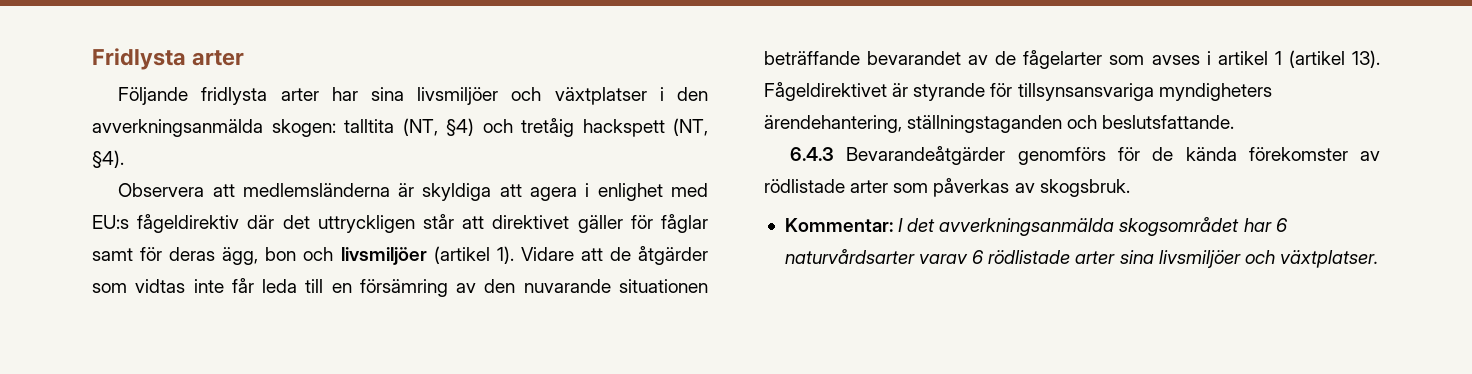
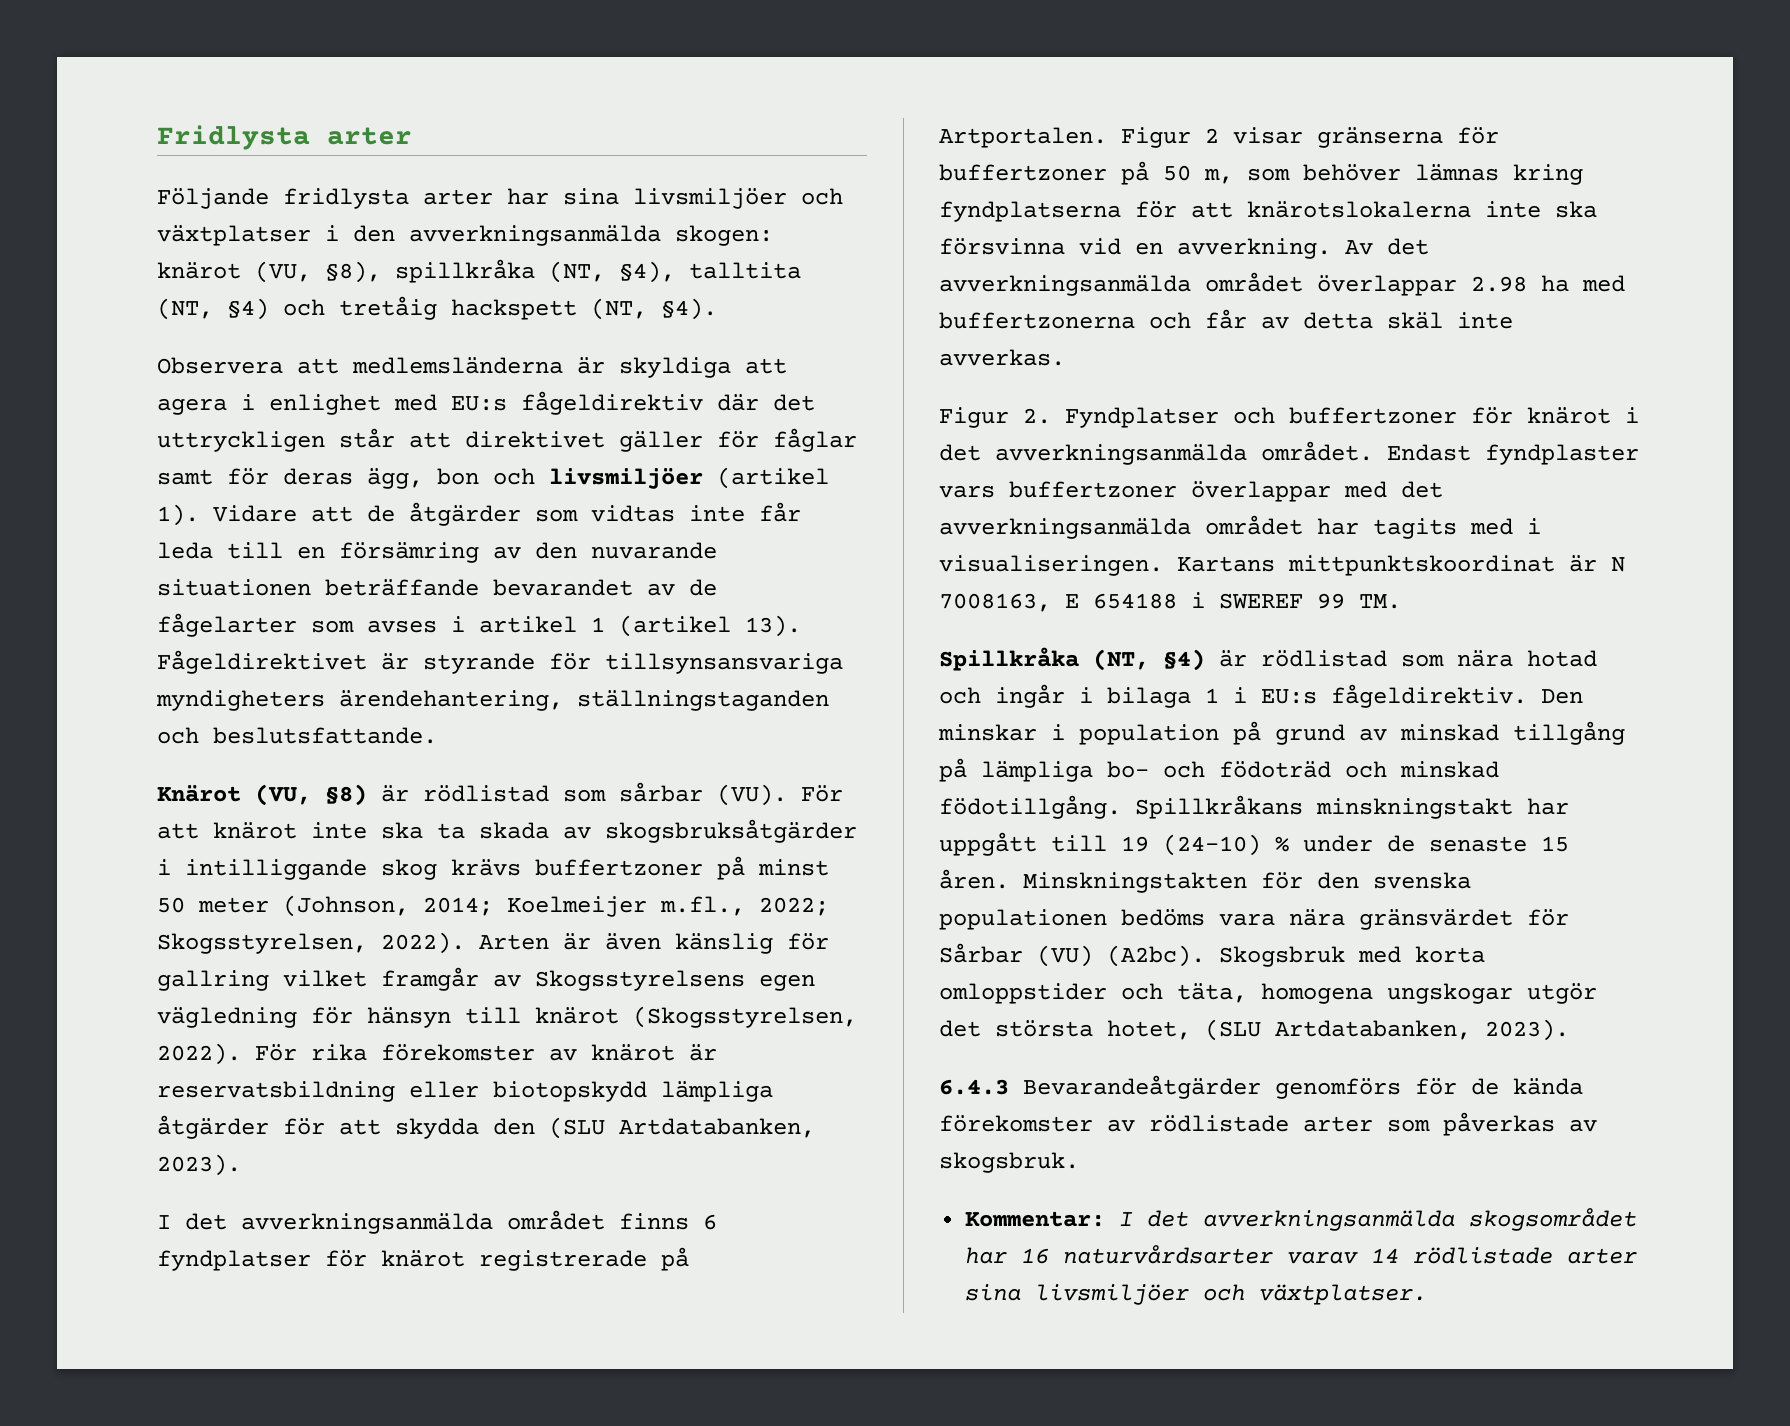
- Följande fridlysta arter har sina livsmiljöer och växtplatser i den avverkningsanmälda skogen: talltita (NT, §4) och tretåig hackspett (NT, §4).
+ Följande fridlysta arter har sina livsmiljöer och växtplatser i den avverkningsanmälda skogen: knärot (VU, §8), spillkråka (NT, §4), talltita (NT, §4) och tretåig hackspett (NT, §4).
+ Knärot (VU, §8) är rödlistad som sårbar (VU). För att knärot inte ska ta skada av skogsbruksåtgärder i intilliggande skog krävs buffertzoner på minst 50 meter (Johnson, 2014; Koelmeijer m.fl., 2022; Skogsstyrelsen, 2022). Arten är även känslig för gallring vilket framgår av Skogsstyrelsens egen vägledning för hänsyn till knärot (Skogsstyrelsen, 2022). För rika förekomster av knärot är reservatsbildning eller biotopskydd lämpliga åtgärder för att skydda den (SLU Artdatabanken, 2023).
+ I det avverkningsanmälda området finns 6 fyndplatser för knärot registrerade på Artportalen. Figur 2 visar gränserna för buffertzoner på 50 m, som behöver lämnas kring fyndplatserna för att knärotslokalerna inte ska försvinna vid en avverkning. Av det avverkningsanmälda området överlappar 2.98 ha med buffertzonerna och får av detta skäl inte avverkas.
+ Figur 2. Fyndplatser och buffertzoner för knärot i det avverkningsanmälda området. Endast fyndplaster vars buffertzoner överlappar med det avverkningsanmälda området har tagits med i visualiseringen. Kartans mittpunktskoordinat är N 7008163, E 654188 i SWEREF 99 TM.
+ Spillkråka (NT, §4) är rödlistad som nära hotad och ingår i bilaga 1 i EU:s fågeldirektiv. Den minskar i population på grund av minskad tillgång på lämpliga bo- och födoträd och minskad födotillgång. Spillkråkans minskningstakt har uppgått till 19 (24-10) % under de senaste 15 åren. Minskningstakten för den svenska populationen bedöms vara nära gränsvärdet för Sårbar (VU) (A2bc). Skogsbruk med korta omloppstider och täta, homogena ungskogar utgör det största hotet, (SLU Artdatabanken, 2023).
- Kommentar: I det avverkningsanmälda skogsområdet har 6 naturvårdsarter varav 6 rödlistade arter sina livsmiljöer och växtplatser.
+ Kommentar: I det avverkningsanmälda skogsområdet har 16 naturvårdsarter varav 14 rödlistade arter sina livsmiljöer och växtplatser.

